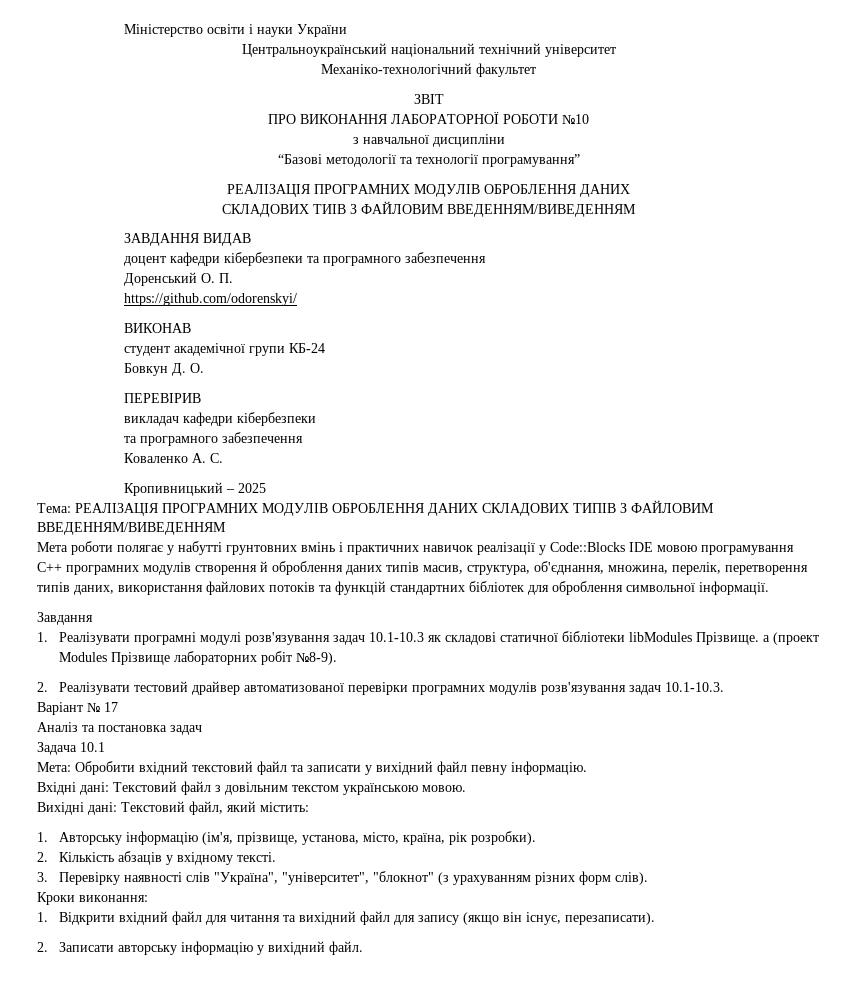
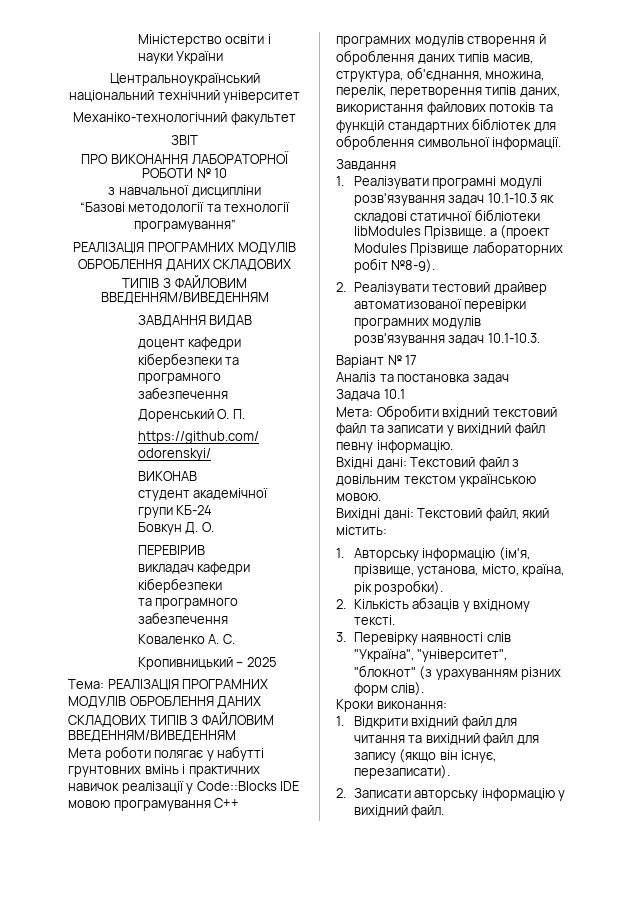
- ПРО ВИКОНАННЯ ЛАБОРАТОРНОЇ РОБОТИ №10
+ ПРО ВИКОНАННЯ ЛАБОРАТОРНОЇ РОБОТИ № 10
  “Базові методології та технології програмування”
- РЕАЛІЗАЦІЯ ПРОГРАМНИХ МОДУЛІВ ОБРОБЛЕННЯ ДАНИХ
- СКЛАДОВИХ ТИІВ З ФАЙЛОВИМ ВВЕДЕННЯМ/ВИВЕДЕННЯМ
+ РЕАЛІЗАЦІЯ ПРОГРАМНИХ МОДУЛІВ ОБРОБЛЕННЯ ДАНИХ СКЛАДОВИХ ТИПІВ З ФАЙЛОВИМ ВВЕДЕННЯМ/ВИВЕДЕННЯМ

